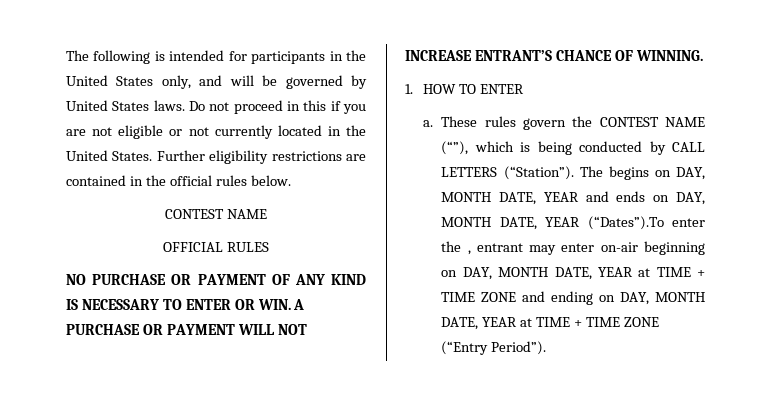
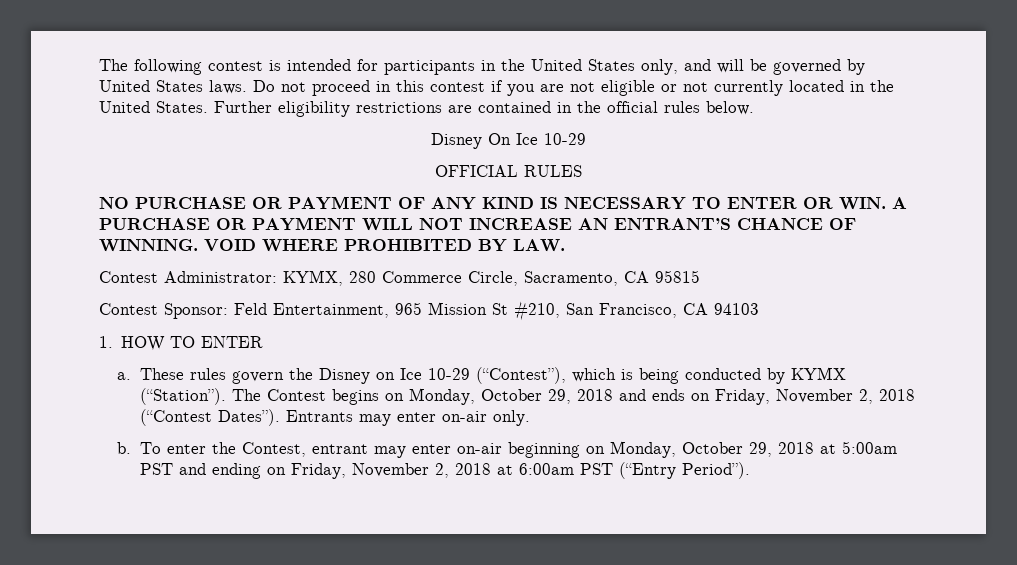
- The following is intended for participants in the United States only, and will be governed by United States laws.
+ The following contest is intended for participants in the United States only, and will be governed by United States laws.
- Do not proceed in this if you are not eligible or not currently located in the United States.
+ Do not proceed in this contest if you are not eligible or not currently located in the United States.
  Further eligibility restrictions are contained in the official rules below.
- CONTEST NAME
+ Disney On Ice 10-29
- NO PURCHASE OR PAYMENT OF ANY KIND IS NECESSARY TO ENTER OR WIN. A PURCHASE OR PAYMENT WILL NOT INCREASE ENTRANT’S CHANCE OF WINNING.
+ NO PURCHASE OR PAYMENT OF ANY KIND IS NECESSARY TO ENTER OR WIN. A PURCHASE OR PAYMENT WILL NOT INCREASE AN ENTRANT’S CHANCE OF WINNING. VOID WHERE PROHIBITED BY LAW.
+ Contest Administrator: KYMX, 280 Commerce Circle, Sacramento, CA 95815
+ Contest Sponsor: Feld Entertainment, 965 Mission St #210, San Francisco, CA 94103
- These rules govern the CONTEST NAME (“”), which is being conducted by CALL LETTERS (“Station”).
+ These rules govern the Disney on Ice 10-29 (“Contest”), which is being conducted by KYMX (“Station”).
- The begins on DAY, MONTH DATE, YEAR and ends on DAY, MONTH DATE, YEAR (“Dates”).To enter the , entrant may enter on-air beginning on DAY, MONTH DATE, YEAR at TIME + TIME ZONE and ending on DAY, MONTH DATE, YEAR at TIME + TIME ZONE (“Entry Period”).
+ The Contest begins on Monday, October 29, 2018 and ends on Friday, November 2, 2018 (“Contest Dates”). Entrants may enter on-air only.
+ b. To enter the Contest, entrant may enter on-air beginning on Monday, October 29, 2018 at 5:00am PST and ending on Friday, November 2, 2018 at 6:00am PST (“Entry Period”).

